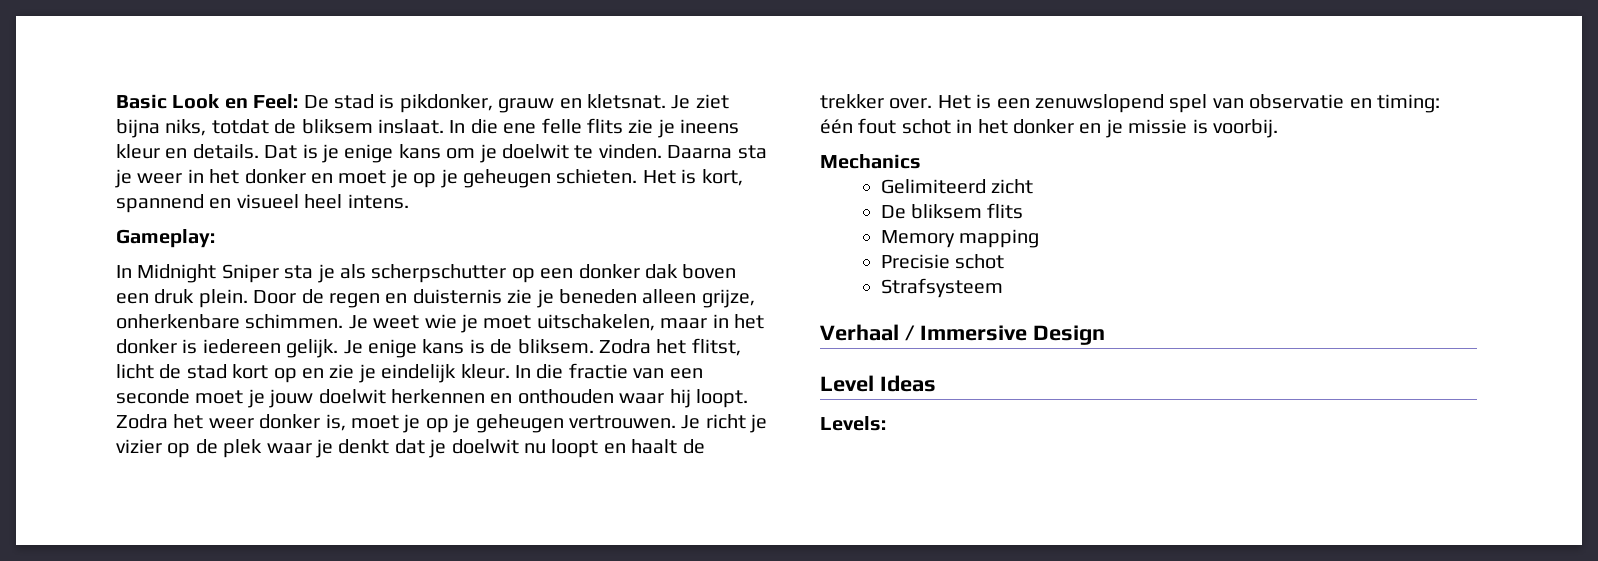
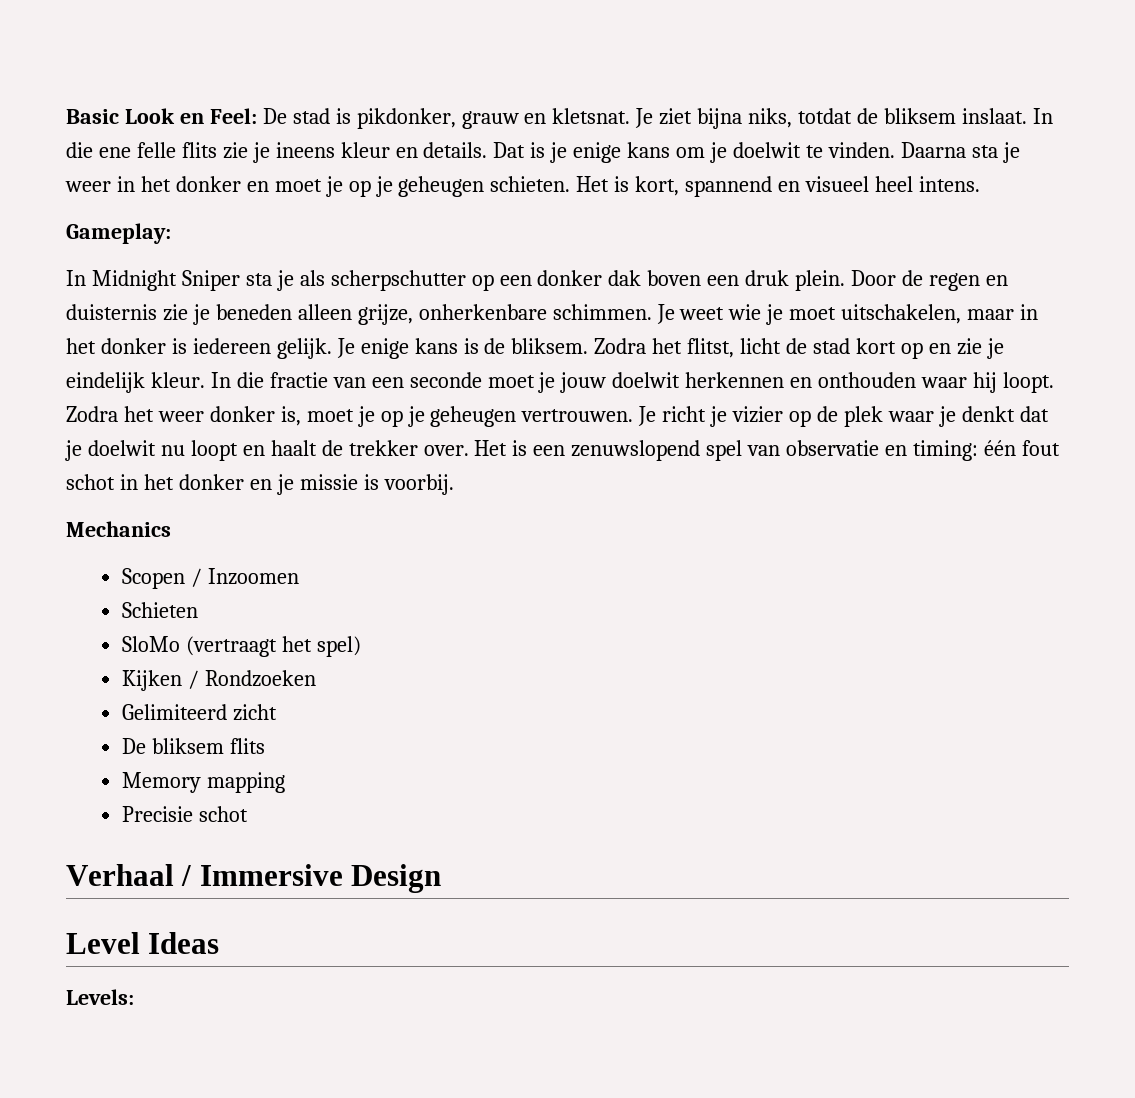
+ Scopen / Inzoomen
+ Schieten
+ SloMo (vertraagt het spel)
+ Kijken / Rondzoeken
- Strafsysteem

